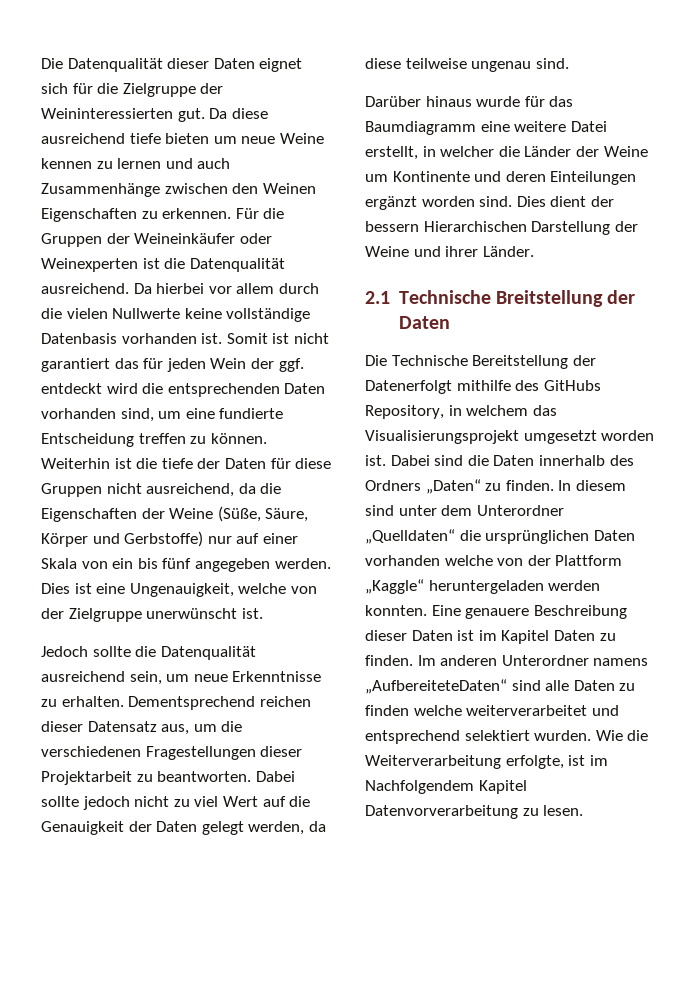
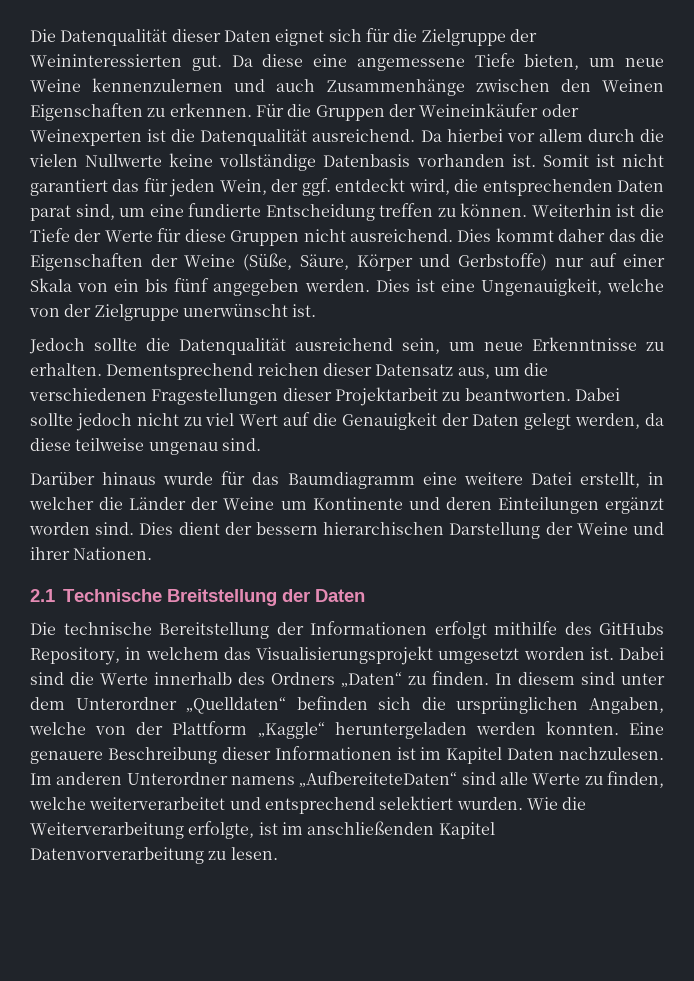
- Da diese ausreichend tiefe bieten um neue Weine kennen zu lernen und auch Zusammenhänge zwischen den Weinen Eigenschaften zu erkennen.
+ Da diese eine angemessene Tiefe bieten, um neue Weine kennenzulernen und auch Zusammenhänge zwischen den Weinen Eigenschaften zu erkennen.
- Somit ist nicht garantiert das für jeden Wein der ggf. entdeckt wird die entsprechenden Daten vorhanden sind, um eine fundierte Entscheidung treffen zu können.
+ Somit ist nicht garantiert das für jeden Wein, der ggf. entdeckt wird, die entsprechenden Daten parat sind, um eine fundierte Entscheidung treffen zu können.
- Weiterhin ist die tiefe der Daten für diese Gruppen nicht ausreichend, da die Eigenschaften der Weine (Süße, Säure, Körper und Gerbstoffe) nur auf einer Skala von ein bis fünf angegeben werden.
+ Weiterhin ist die Tiefe der Werte für diese Gruppen nicht ausreichend. Dies kommt daher das die Eigenschaften der Weine (Süße, Säure, Körper und Gerbstoffe) nur auf einer Skala von ein bis fünf angegeben werden.
- Dies dient der bessern Hierarchischen Darstellung der Weine und ihrer Länder.
+ Dies dient der bessern hierarchischen Darstellung der Weine und ihrer Nationen.
- Die Technische Bereitstellung der Datenerfolgt mithilfe des GitHubs Repository, in welchem das Visualisierungsprojekt umgesetzt worden ist.
+ Die technische Bereitstellung der Informationen erfolgt mithilfe des GitHubs Repository, in welchem das Visualisierungsprojekt umgesetzt worden ist.
- Dabei sind die Daten innerhalb des Ordners „Daten“ zu finden.
+ Dabei sind die Werte innerhalb des Ordners „Daten“ zu finden.
- In diesem sind unter dem Unterordner „Quelldaten“ die ursprünglichen Daten vorhanden welche von der Plattform „Kaggle“ heruntergeladen werden konnten.
+ In diesem sind unter dem Unterordner „Quelldaten“ befinden sich die ursprünglichen Angaben, welche von der Plattform „Kaggle“ heruntergeladen werden konnten.
- Eine genauere Beschreibung dieser Daten ist im Kapitel Daten zu finden.
+ Eine genauere Beschreibung dieser Informationen ist im Kapitel Daten nachzulesen.
- Im anderen Unterordner namens „AufbereiteteDaten“ sind alle Daten zu finden welche weiterverarbeitet und entsprechend selektiert wurden.
+ Im anderen Unterordner namens „AufbereiteteDaten“ sind alle Werte zu finden, welche weiterverarbeitet und entsprechend selektiert wurden.
- Wie die Weiterverarbeitung erfolgte, ist im Nachfolgendem Kapitel Datenvorverarbeitung zu lesen.
+ Wie die Weiterverarbeitung erfolgte, ist im anschließenden Kapitel Datenvorverarbeitung zu lesen.

